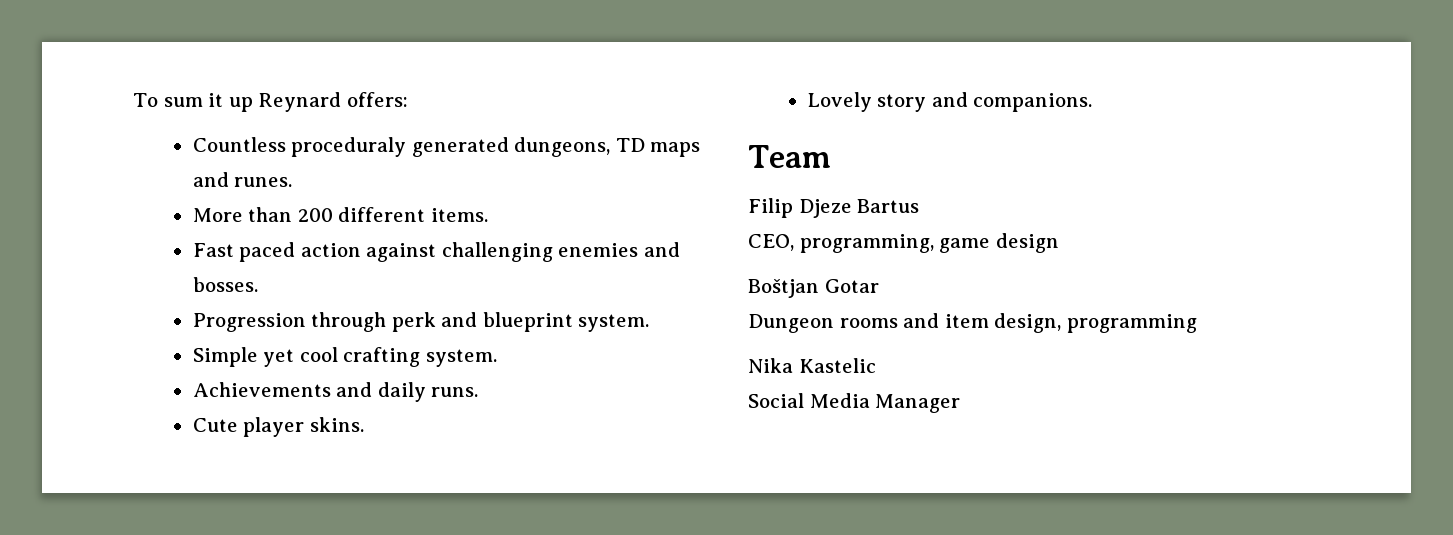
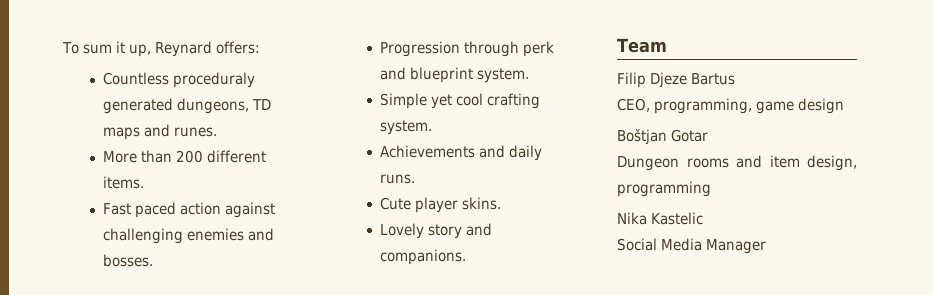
- To sum it up Reynard offers:
+ To sum it up, Reynard offers:

